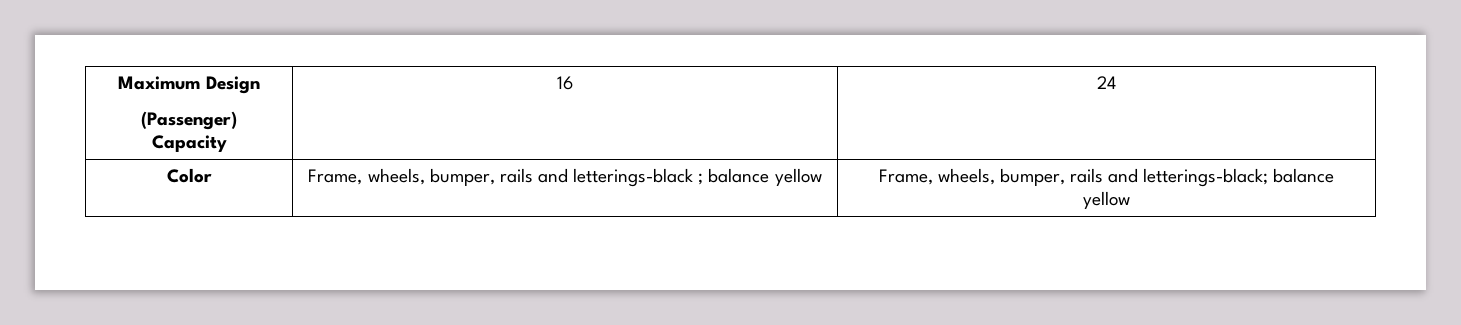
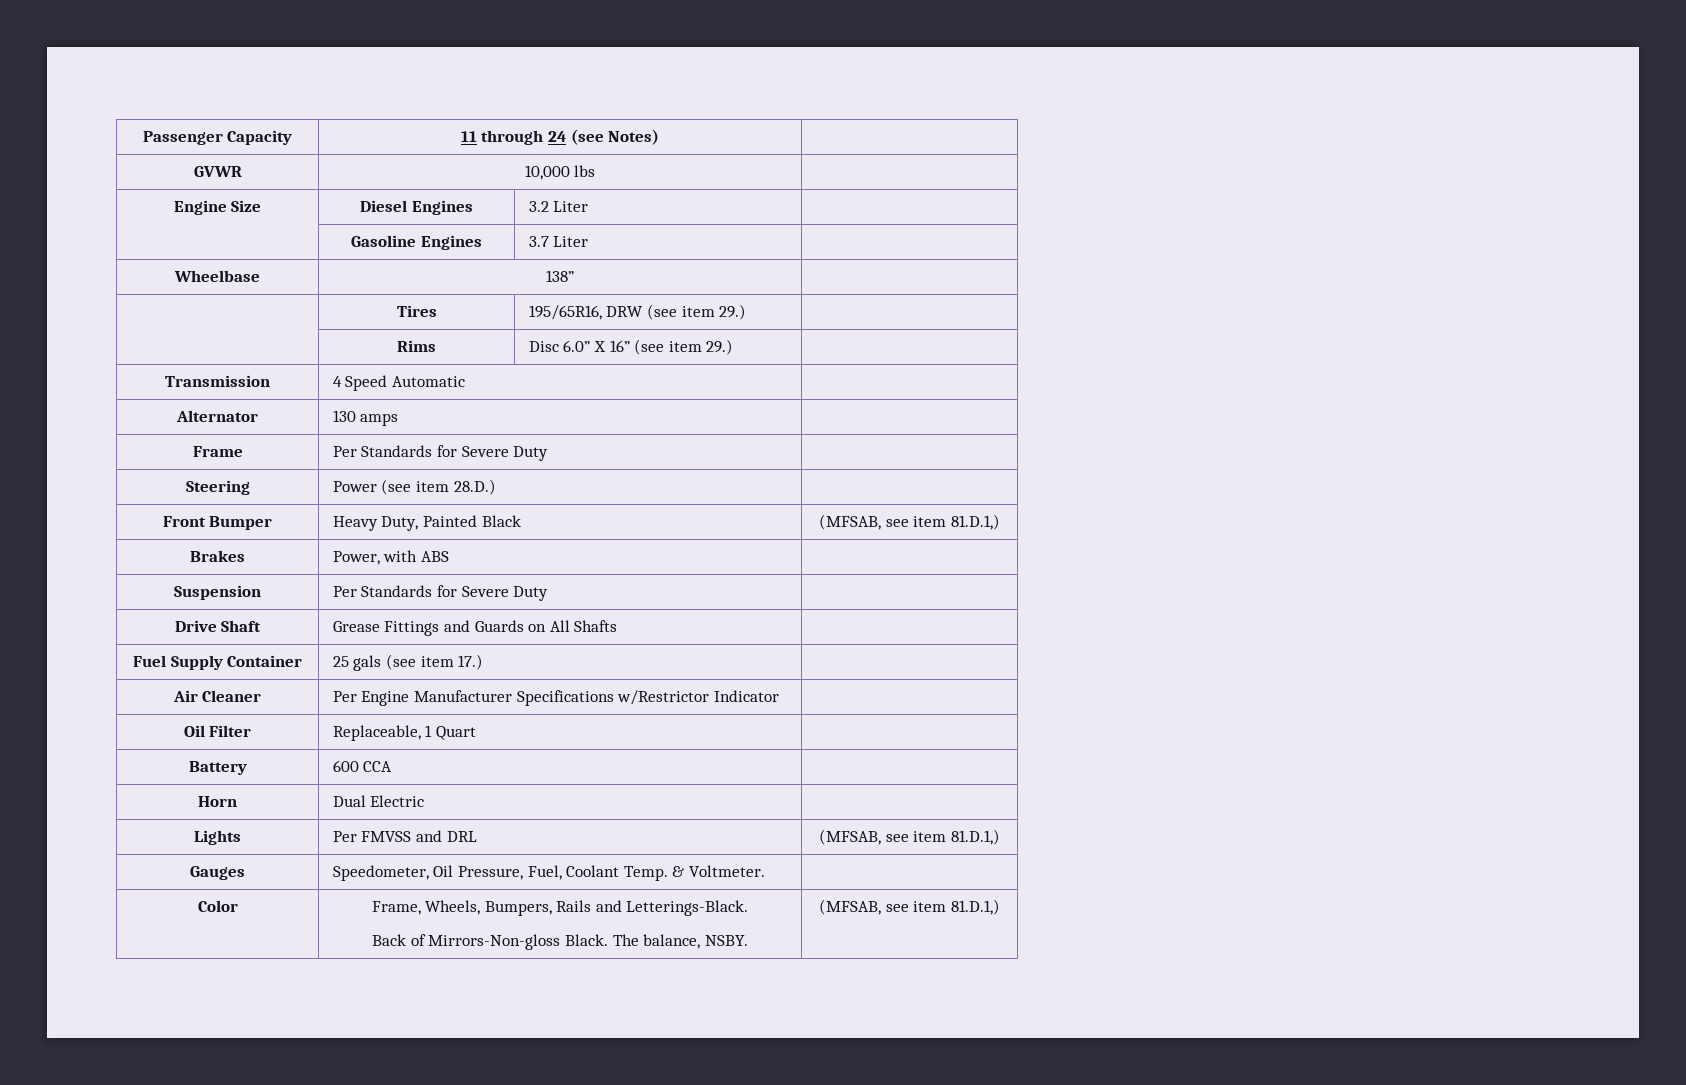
- Maximum Design
- (Passenger) Capacity | 16 | 24
- Color | Frame, wheels, bumper, rails and letterings-black ; balance yellow | Frame, wheels, bumper, rails and letterings-black; balance yellow
+ Passenger Capacity | 11 through 24 (see Notes) |
+ GVWR | 10,000 lbs |
+ Engine Size | Diesel Engines | 3.2 Liter |
+ | Gasoline Engines | 3.7 Liter |
+ Wheelbase | 138” |
+ | Tires | 195/65R16, DRW (see item 29.) |
+ | Rims | Disc 6.0” X 16” (see item 29.) |
+ Transmission | 4 Speed Automatic |
+ Alternator | 130 amps |
+ Frame | Per Standards for Severe Duty |
+ Steering | Power (see item 28.D.) |
+ Front Bumper | Heavy Duty, Painted Black | (MFSAB, see item 81.D.1,)
+ Brakes | Power, with ABS |
+ Suspension | Per Standards for Severe Duty |
+ Drive Shaft | Grease Fittings and Guards on All Shafts |
+ Fuel Supply Container | 25 gals (see item 17.) |
+ Air Cleaner | Per Engine Manufacturer Specifications w/Restrictor Indicator |
+ Oil Filter | Replaceable, 1 Quart |
+ Battery | 600 CCA |
+ Horn | Dual Electric |
+ Lights | Per FMVSS and DRL | (MFSAB, see item 81.D.1,)
+ Gauges | Speedometer, Oil Pressure, Fuel, Coolant Temp. & Voltmeter. |
+ Color | Frame, Wheels, Bumpers, Rails and Letterings-Black.
+ Back of Mirrors-Non-gloss Black. The balance, NSBY. | (MFSAB, see item 81.D.1,)

